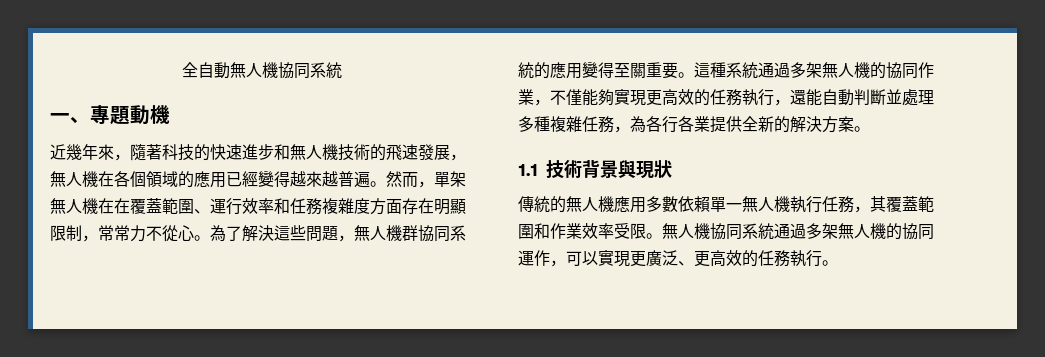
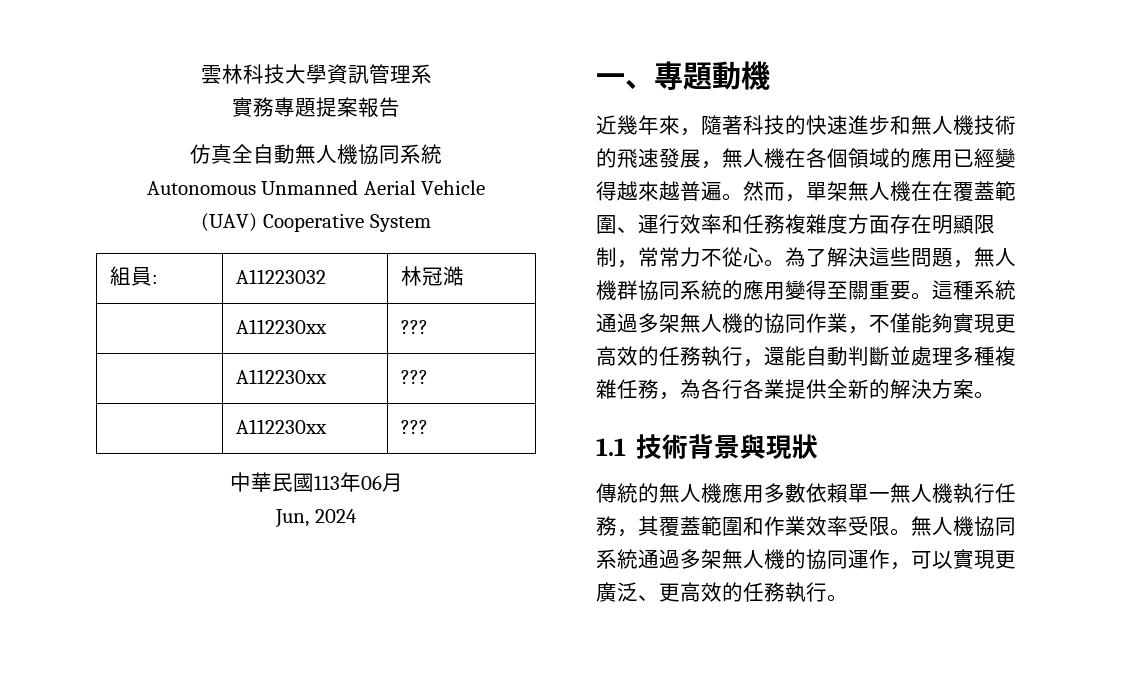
- 全自動無人機協同系統
+ 雲林科技大學資訊管理系
+ 實務專題提案報告
+ 仿真全自動無人機協同系統
+ Autonomous Unmanned Aerial Vehicle
+ (UAV) Cooperative System
+ 組員: | A11223032 | 林冠澔
+ | A112230xx | ???
+ | A112230xx | ???
+ | A112230xx | ???
+ 中華民國113年06月
+ Jun, 2024

